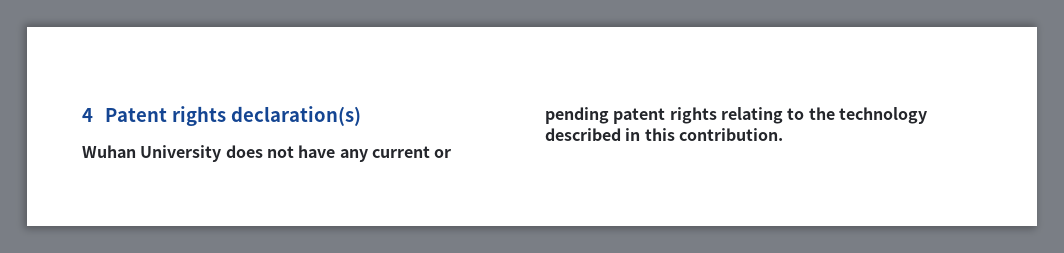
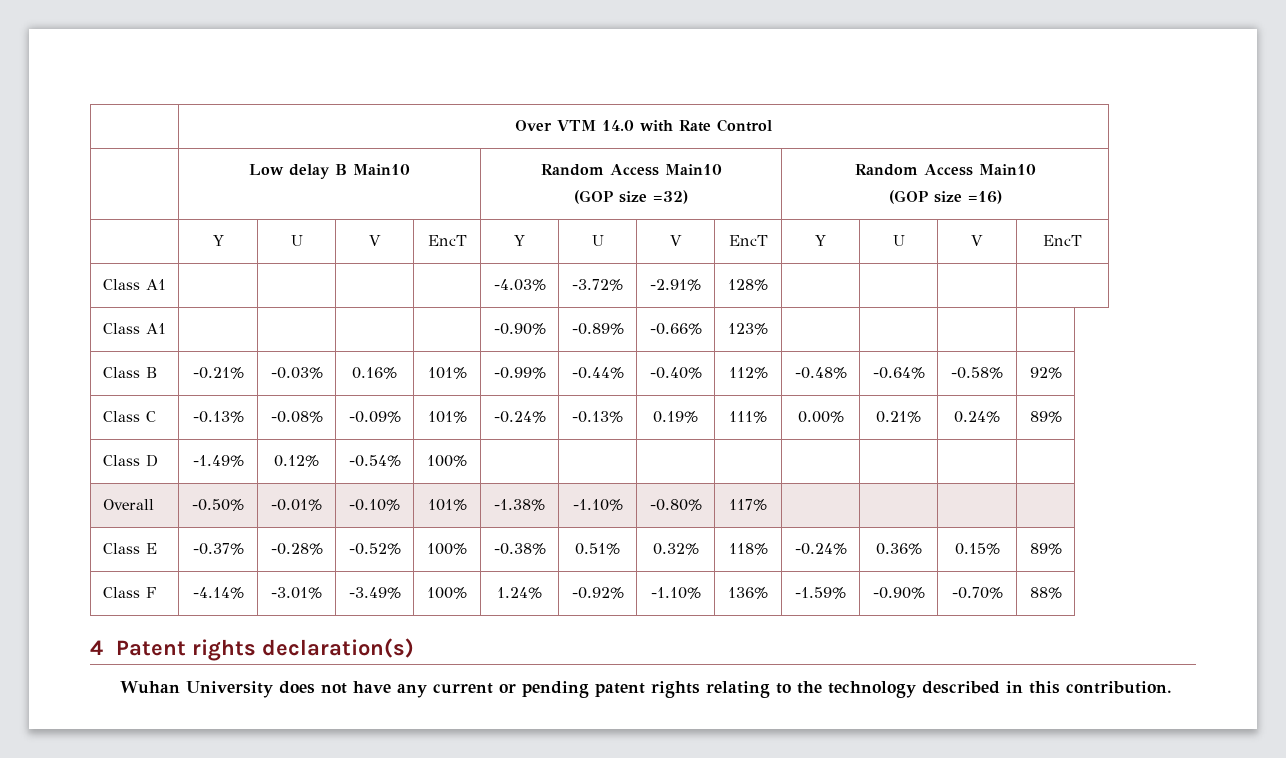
+ | Over VTM 14.0 with Rate Control
+ | Low delay B Main10 | Random Access Main10
+ (GOP size =32) | Random Access Main10
+ (GOP size =16)
+ | Y | U | V | EncT | Y | U | V | EncT | Y | U | V | EncT
+ Class A1 | | | | | -4.03% | -3.72% | -2.91% | 128% | | | |
+ Class A1 | | | | | -0.90% | -0.89% | -0.66% | 123% | | | |
+ Class B | -0.21% | -0.03% | 0.16% | 101% | -0.99% | -0.44% | -0.40% | 112% | -0.48% | -0.64% | -0.58% | 92%
+ Class C | -0.13% | -0.08% | -0.09% | 101% | -0.24% | -0.13% | 0.19% | 111% | 0.00% | 0.21% | 0.24% | 89%
+ Class D | -1.49% | 0.12% | -0.54% | 100% | | | | | | | |
+ Overall | -0.50% | -0.01% | -0.10% | 101% | -1.38% | -1.10% | -0.80% | 117% | | | |
+ Class E | -0.37% | -0.28% | -0.52% | 100% | -0.38% | 0.51% | 0.32% | 118% | -0.24% | 0.36% | 0.15% | 89%
+ Class F | -4.14% | -3.01% | -3.49% | 100% | 1.24% | -0.92% | -1.10% | 136% | -1.59% | -0.90% | -0.70% | 88%

